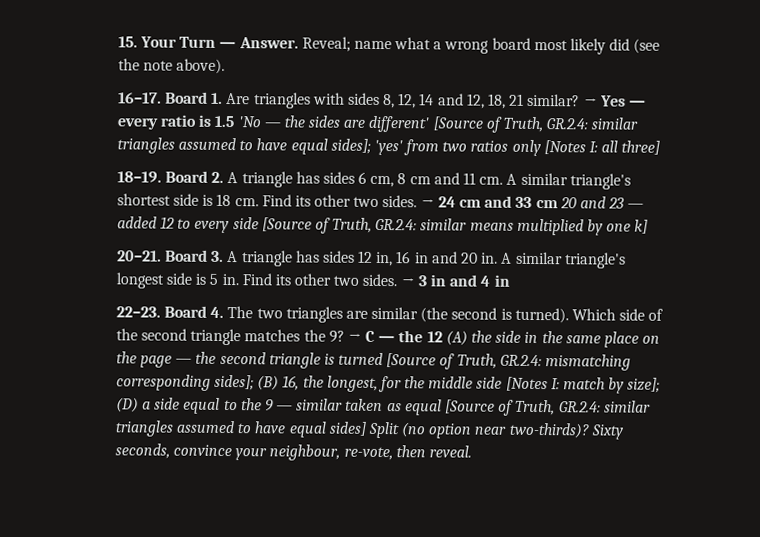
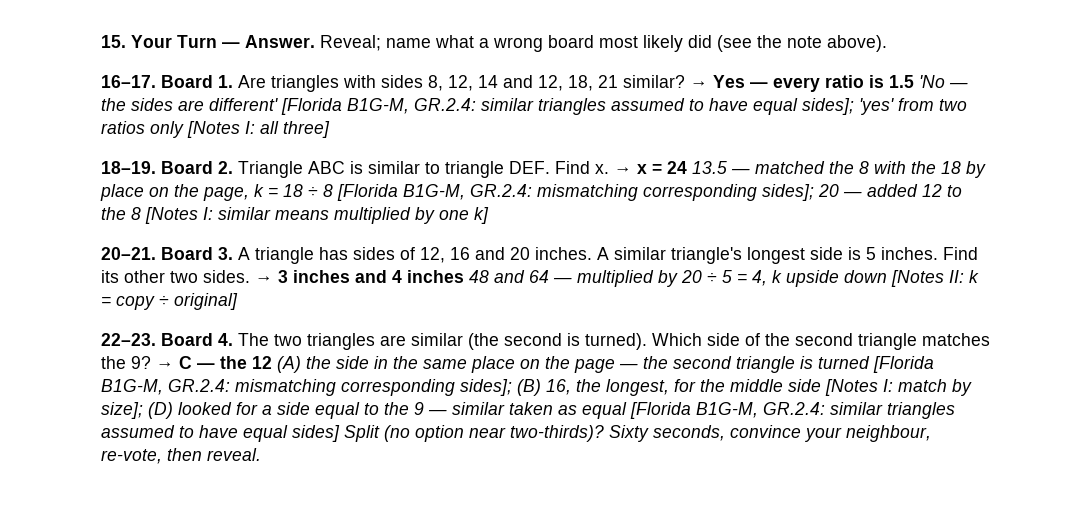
- → Yes — every ratio is 1.5 'No — the sides are different' [Source of Truth, GR.2.4: similar triangles assumed to have equal sides]; 'yes' from two ratios only [Notes I: all three]
+ → Yes — every ratio is 1.5 'No — the sides are different' [Florida B1G-M, GR.2.4: similar triangles assumed to have equal sides]; 'yes' from two ratios only [Notes I: all three]
- Board 2. A triangle has sides 6 cm, 8 cm and 11 cm. A similar triangle's shortest side is 18 cm. Find its other two sides. → 24 cm and 33 cm 20 and 23 — added 12 to every side [Source of Truth, GR.2.4: similar means multiplied by one k]
+ Board 2. Triangle ABC is similar to triangle DEF. Find x. → x = 24 13.5 — matched the 8 with the 18 by place on the page, k = 18 ÷ 8 [Florida B1G-M, GR.2.4: mismatching corresponding sides]; 20 — added 12 to the 8 [Notes I: similar means multiplied by one k]
- Board 3. A triangle has sides 12 in, 16 in and 20 in.
+ Board 3. A triangle has sides of 12, 16 and 20 inches.
- A similar triangle's longest side is 5 in.
+ A similar triangle's longest side is 5 inches.
- → 3 in and 4 in
+ → 3 inches and 4 inches 48 and 64 — multiplied by 20 ÷ 5 = 4, k upside down [Notes II: k = copy ÷ original]
- → C — the 12 (A) the side in the same place on the page — the second triangle is turned [Source of Truth, GR.2.4:
+ → C — the 12 (A) the side in the same place on the page — the second triangle is turned [Florida B1G-M, GR.2.4:
- (D) a side equal to the 9 — similar taken as equal [Source of Truth, GR.2.4:
+ (D) looked for a side equal to the 9 — similar taken as equal [Florida B1G-M, GR.2.4:

